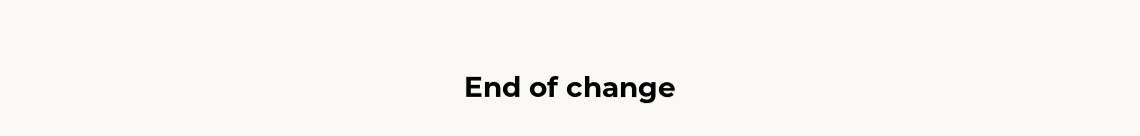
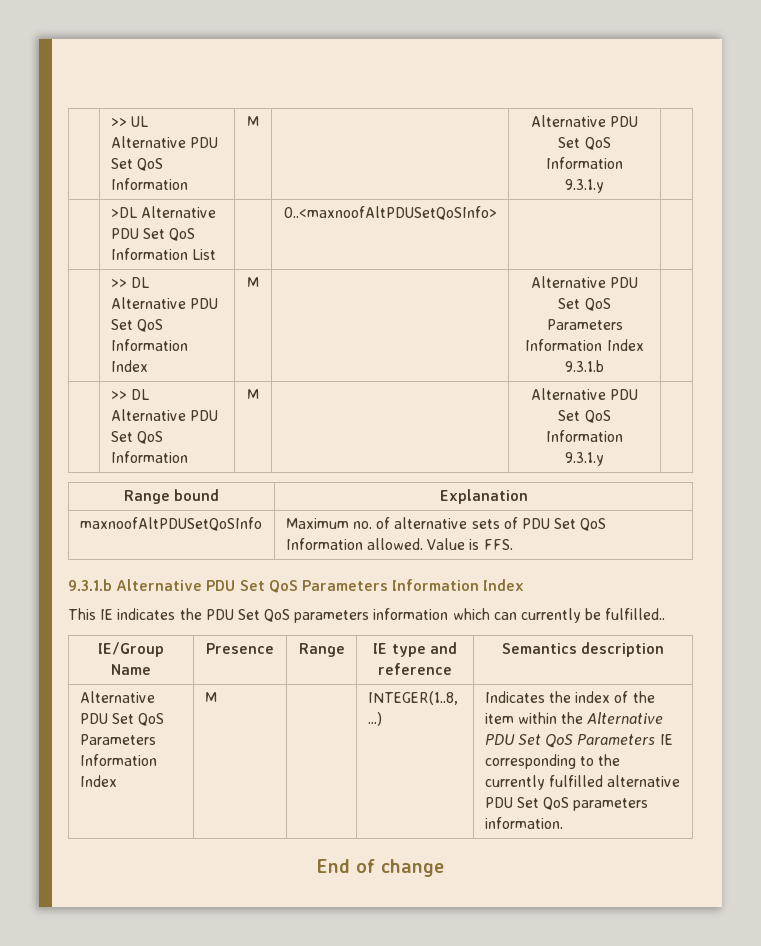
+ | >> UL Alternative PDU Set QoS Information | M | | Alternative PDU Set QoS Information
+ 9.3.1.y |
+ | >DL Alternative PDU Set QoS Information List | | 0..<maxnoofAltPDUSetQoSInfo> | |
+ | >> DL Alternative PDU Set QoS Information Index | M | | Alternative PDU Set QoS Parameters Information Index 9.3.1.b |
+ | >> DL Alternative PDU Set QoS Information | M | | Alternative PDU Set QoS Information
+ 9.3.1.y |
+ Range bound | Explanation
+ maxnoofAltPDUSetQoSInfo | Maximum no. of alternative sets of PDU Set QoS Information allowed. Value is FFS.
+ 9.3.1.b Alternative PDU Set QoS Parameters Information Index
+ This IE indicates the PDU Set QoS parameters information which can currently be fulfilled..
+ IE/Group Name | Presence | Range | IE type and reference | Semantics description
+ Alternative PDU Set QoS Parameters Information Index | M | | INTEGER(1..8, ...) | Indicates the index of the item within the Alternative PDU Set QoS Parameters IE corresponding to the currently fulfilled alternative PDU Set QoS parameters information.

